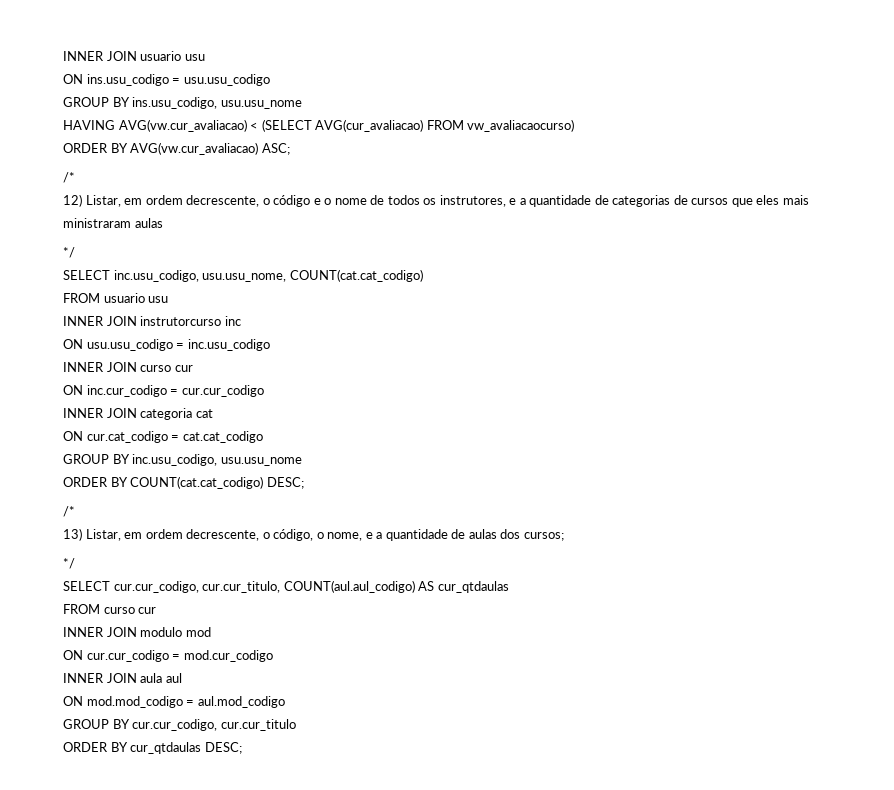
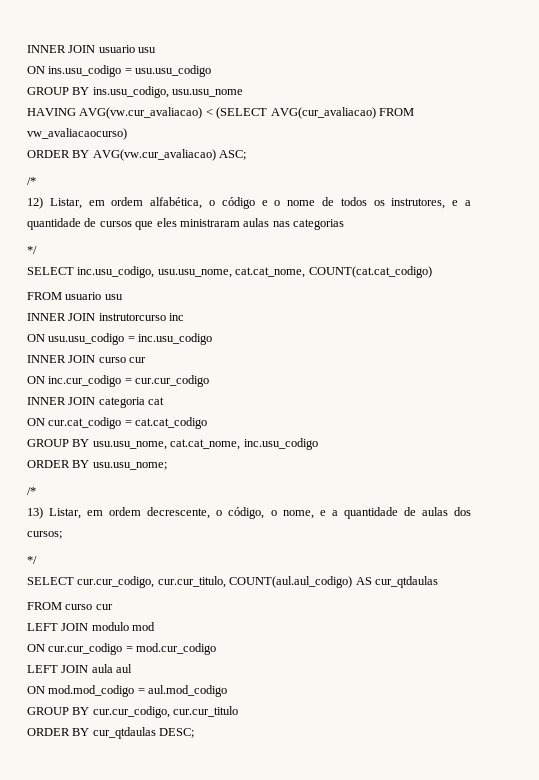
- 12) Listar, em ordem decrescente, o código e o nome de todos os instrutores, e a quantidade de categorias de cursos que eles mais ministraram aulas
+ 12) Listar, em ordem alfabética, o código e o nome de todos os instrutores, e a quantidade de cursos que eles ministraram aulas nas categorias
- SELECT inc.usu_codigo, usu.usu_nome, COUNT(cat.cat_codigo)
+ SELECT inc.usu_codigo, usu.usu_nome, cat.cat_nome, COUNT(cat.cat_codigo)
- GROUP BY inc.usu_codigo, usu.usu_nome
- ORDER BY COUNT(cat.cat_codigo) DESC;
+ GROUP BY usu.usu_nome, cat.cat_nome, inc.usu_codigo
+ ORDER BY usu.usu_nome;
- INNER JOIN modulo mod
+ LEFT JOIN modulo mod
- INNER JOIN aula aul
+ LEFT JOIN aula aul

